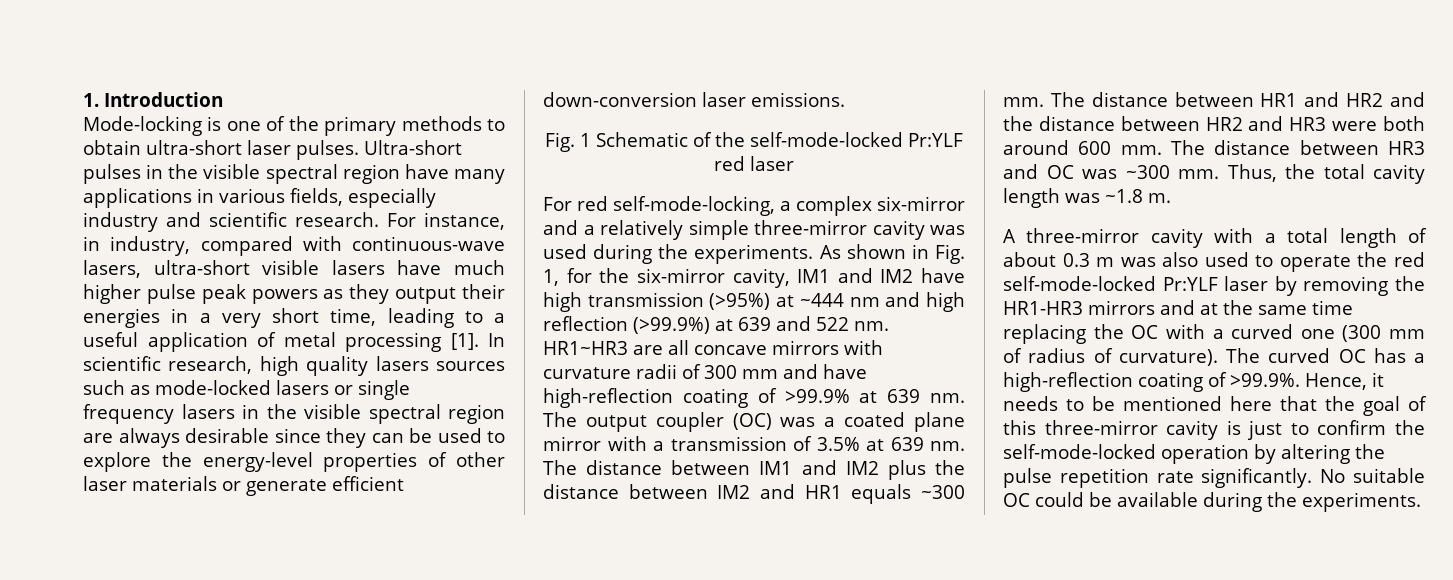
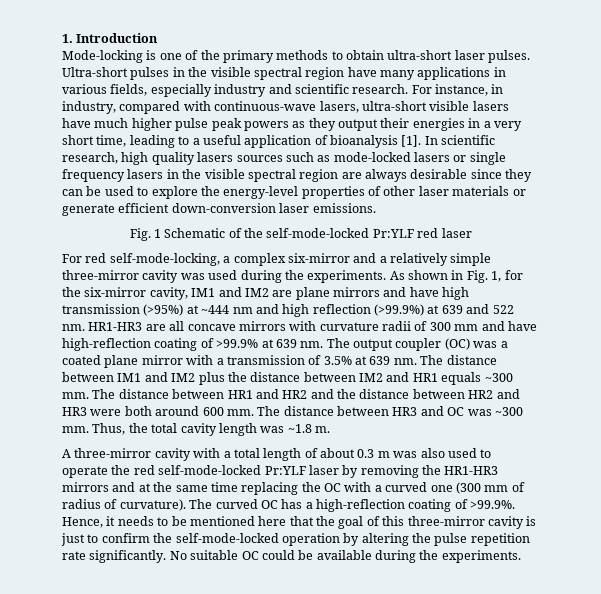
- For instance, in industry, compared with continuous-wave lasers, ultra-short visible lasers have much higher pulse peak powers as they output their energies in a very short time, leading to a useful application of metal processing [1].
+ For instance, in industry, compared with continuous-wave lasers, ultra-short visible lasers have much higher pulse peak powers as they output their energies in a very short time, leading to a useful application of bioanalysis [1].
- As shown in Fig. 1, for the six-mirror cavity, IM1 and IM2 have high transmission (>95%) at ~444 nm and high reflection (>99.9%) at 639 and 522 nm.
+ As shown in Fig. 1, for the six-mirror cavity, IM1 and IM2 are plane mirrors and have high transmission (>95%) at ~444 nm and high reflection (>99.9%) at 639 and 522 nm.
- HR1~HR3 are all concave mirrors with curvature radii of 300 mm and have high-reflection coating of >99.9% at 639 nm.
+ HR1-HR3 are all concave mirrors with curvature radii of 300 mm and have high-reflection coating of >99.9% at 639 nm.

